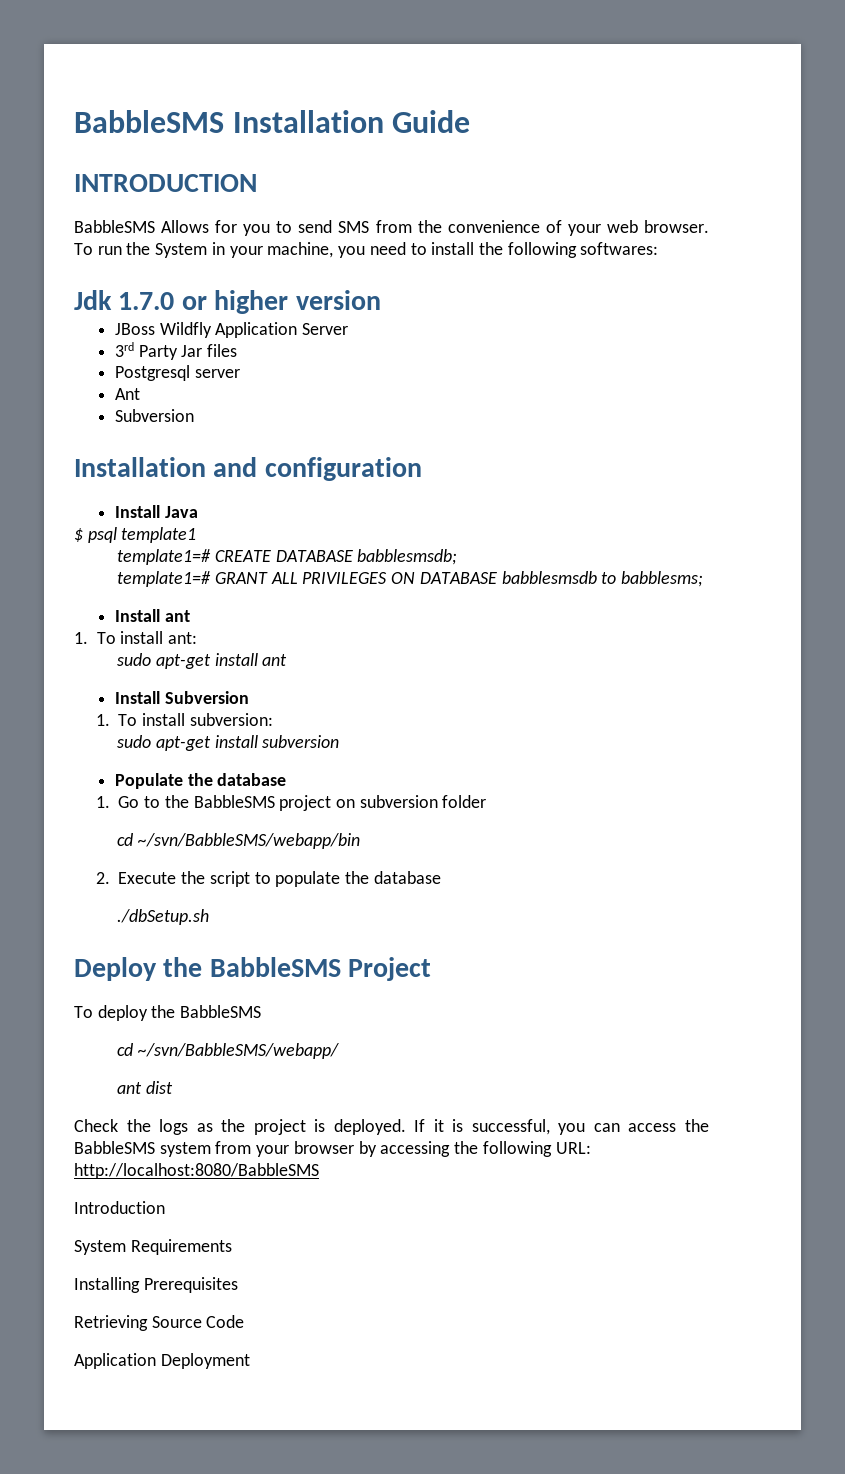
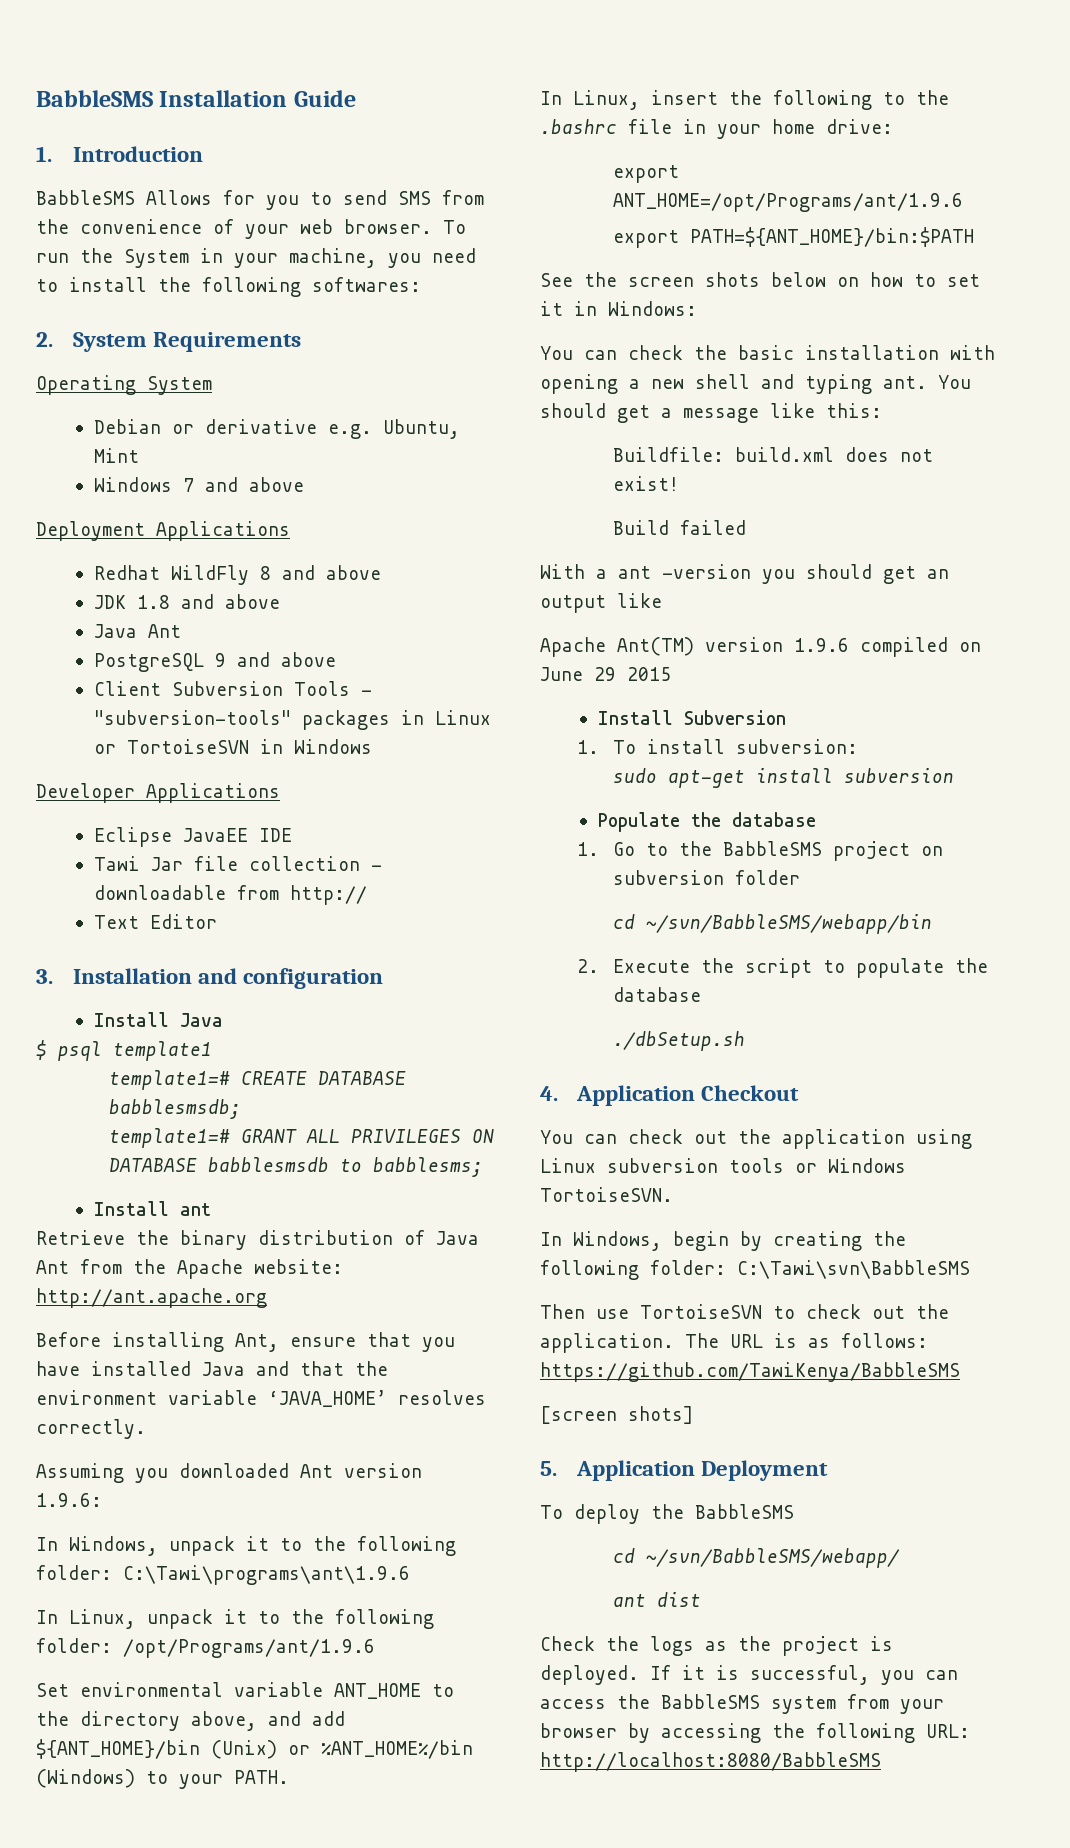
- INTRODUCTION
+ 1. Introduction
- Jdk 1.7.0 or higher version
- JBoss Wildfly Application Server
- 3rd Party Jar files
- Postgresql server
- Ant
- Subversion
- Installation and configuration
+ 2. System Requirements
+ Operating System
+ Debian or derivative e.g. Ubuntu, Mint
+ Windows 7 and above
+ Deployment Applications
+ Redhat WildFly 8 and above
+ JDK 1.8 and above
+ Java Ant
+ PostgreSQL 9 and above
+ Client Subversion Tools - "subversion-tools" packages in Linux or TortoiseSVN in Windows
+ Developer Applications
+ Eclipse JavaEE IDE
+ Tawi Jar file collection - downloadable from http://
+ Text Editor
+ 3. Installation and configuration
- 1. To install ant:
- sudo apt-get install ant
+ Retrieve the binary distribution of Java Ant from the Apache website: http://ant.apache.org
+ Before installing Ant, ensure that you have installed Java and that the environment variable ‘JAVA_HOME’ resolves correctly.
+ Assuming you downloaded Ant version 1.9.6:
+ In Windows, unpack it to the following folder: C:\Tawi\programs\ant\1.9.6
+ In Linux, unpack it to the following folder: /opt/Programs/ant/1.9.6
+ Set environmental variable ANT_HOME to the directory above, and add ${ANT_HOME}/bin (Unix) or %ANT_HOME%/bin (Windows) to your PATH.
+ In Linux, insert the following to the .bashrc file in your home drive:
+ export ANT_HOME=/opt/Programs/ant/1.9.6
+ export PATH=${ANT_HOME}/bin:$PATH
+ See the screen shots below on how to set it in Windows:
+ You can check the basic installation with opening a new shell and typing ant. You should get a message like this:
+ Buildfile: build.xml does not exist!
+ Build failed
+ With a ant -version you should get an output like
+ Apache Ant(TM) version 1.9.6 compiled on June 29 2015
- Deploy the BabbleSMS Project
+ 4. Application Checkout
+ You can check out the application using Linux subversion tools or Windows TortoiseSVN.
+ In Windows, begin by creating the following folder: C:\Tawi\svn\BabbleSMS
+ Then use TortoiseSVN to check out the application. The URL is as follows: https://github.com/TawiKenya/BabbleSMS
+ [screen shots]
+ 5. Application Deployment
- Introduction
- System Requirements
- Installing Prerequisites
- Retrieving Source Code
- Application Deployment

